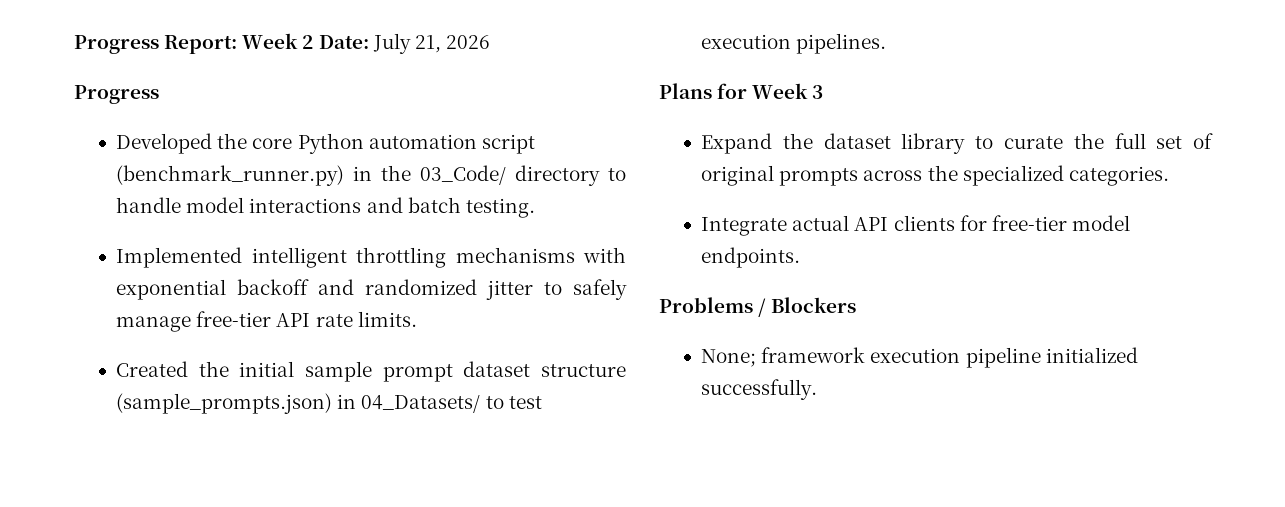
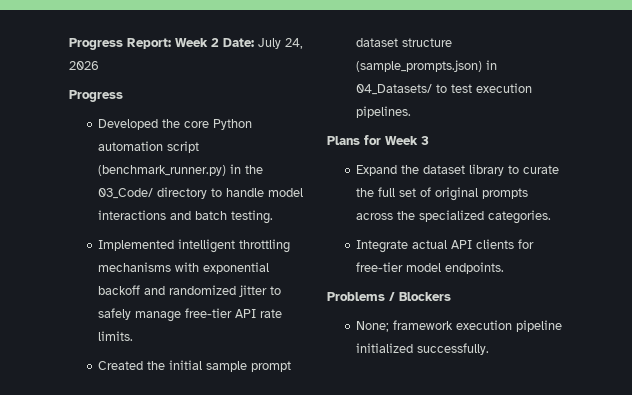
- Progress Report: Week 2 Date: July 21, 2026
+ Progress Report: Week 2 Date: July 24, 2026

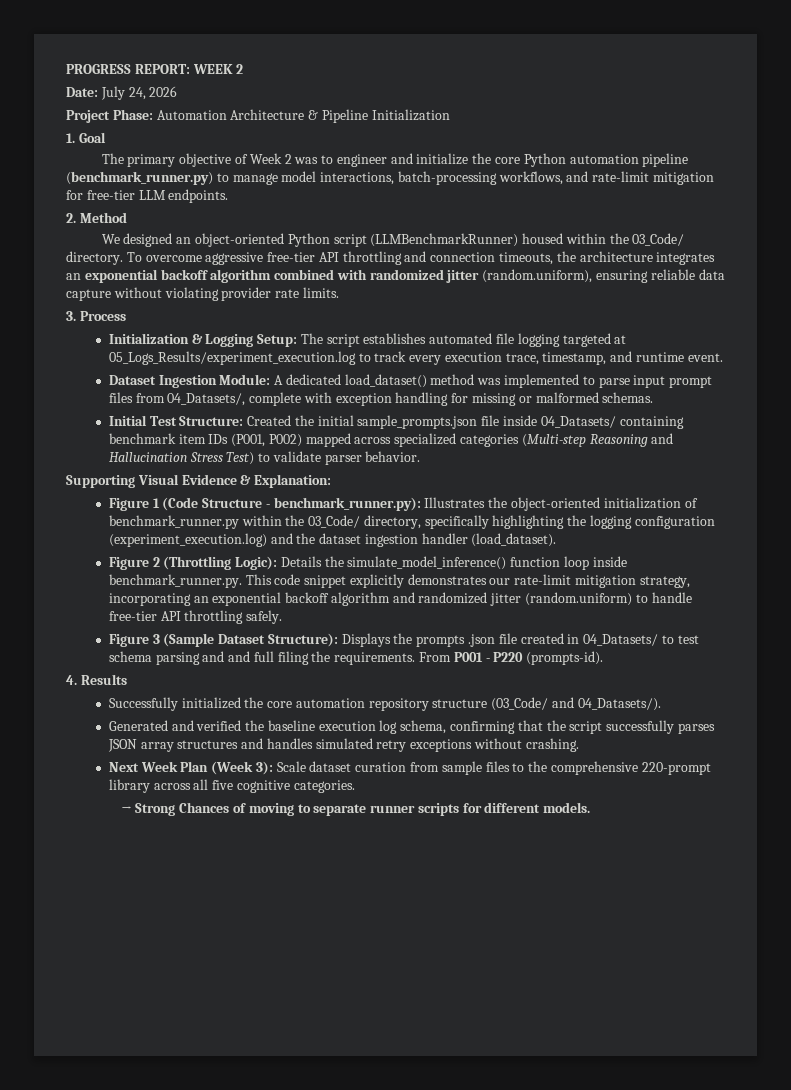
- Progress Report: Week 2 Date: July 24, 2026
- Progress
- Developed the core Python automation script (benchmark_runner.py) in the 03_Code/ directory to handle model interactions and batch testing.
- Implemented intelligent throttling mechanisms with exponential backoff and randomized jitter to safely manage free-tier API rate limits.
- Created the initial sample prompt dataset structure (sample_prompts.json) in 04_Datasets/ to test execution pipelines.
- Plans for Week 3
- Expand the dataset library to curate the full set of original prompts across the specialized categories.
- Integrate actual API clients for free-tier model endpoints.
- Problems / Blockers
- None; framework execution pipeline initialized successfully.
+ PROGRESS REPORT: WEEK 2
+ Date: July 24, 2026
+ Project Phase: Automation Architecture & Pipeline Initialization
+ 1. Goal
+ The primary objective of Week 2 was to engineer and initialize the core Python automation pipeline (benchmark_runner.py) to manage model interactions, batch-processing workflows, and rate-limit mitigation for free-tier LLM endpoints.
+ 2. Method
+ We designed an object-oriented Python script (LLMBenchmarkRunner) housed within the 03_Code/ directory. To overcome aggressive free-tier API throttling and connection timeouts, the architecture integrates an exponential backoff algorithm combined with randomized jitter (random.uniform), ensuring reliable data capture without violating provider rate limits.
+ 3. Process
+ Initialization & Logging Setup: The script establishes automated file logging targeted at 05_Logs_Results/experiment_execution.log to track every execution trace, timestamp, and runtime event.
+ Dataset Ingestion Module: A dedicated load_dataset() method was implemented to parse input prompt files from 04_Datasets/, complete with exception handling for missing or malformed schemas.
+ Initial Test Structure: Created the initial sample_prompts.json file inside 04_Datasets/ containing benchmark item IDs (P001, P002) mapped across specialized categories (Multi-step Reasoning and Hallucination Stress Test) to validate parser behavior.
+ Supporting Visual Evidence & Explanation:
+ Figure 1 (Code Structure - benchmark_runner.py): Illustrates the object-oriented initialization of benchmark_runner.py within the 03_Code/ directory, specifically highlighting the logging configuration (experiment_execution.log) and the dataset ingestion handler (load_dataset).
+ Figure 2 (Throttling Logic): Details the simulate_model_inference() function loop inside benchmark_runner.py. This code snippet explicitly demonstrates our rate-limit mitigation strategy, incorporating an exponential backoff algorithm and randomized jitter (random.uniform) to handle free-tier API throttling safely.
+ Figure 3 (Sample Dataset Structure): Displays the prompts .json file created in 04_Datasets/ to test schema parsing and and full filing the requirements. From P001 - P220 (prompts-id).
+ 4. Results
+ Successfully initialized the core automation repository structure (03_Code/ and 04_Datasets/).
+ Generated and verified the baseline execution log schema, confirming that the script successfully parses JSON array structures and handles simulated retry exceptions without crashing.
+ Next Week Plan (Week 3): Scale dataset curation from sample files to the comprehensive 220-prompt library across all five cognitive categories.
+ → Strong Chances of moving to separate runner scripts for different models.

